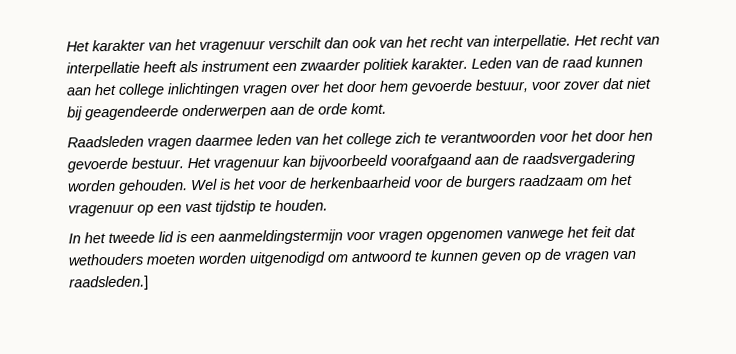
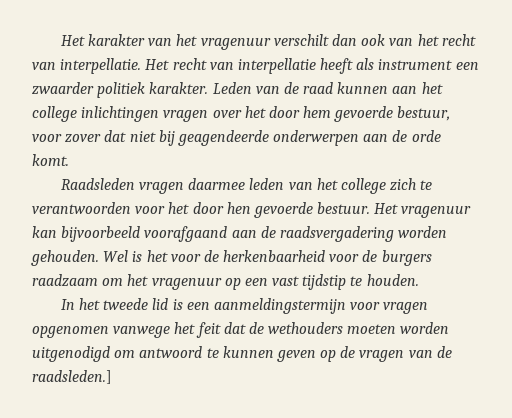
- In het tweede lid is een aanmeldingstermijn voor vragen opgenomen vanwege het feit dat wethouders moeten worden uitgenodigd om antwoord te kunnen geven op de vragen van raadsleden.]
+ In het tweede lid is een aanmeldingstermijn voor vragen opgenomen vanwege het feit dat de wethouders moeten worden uitgenodigd om antwoord te kunnen geven op de vragen van de raadsleden.]

